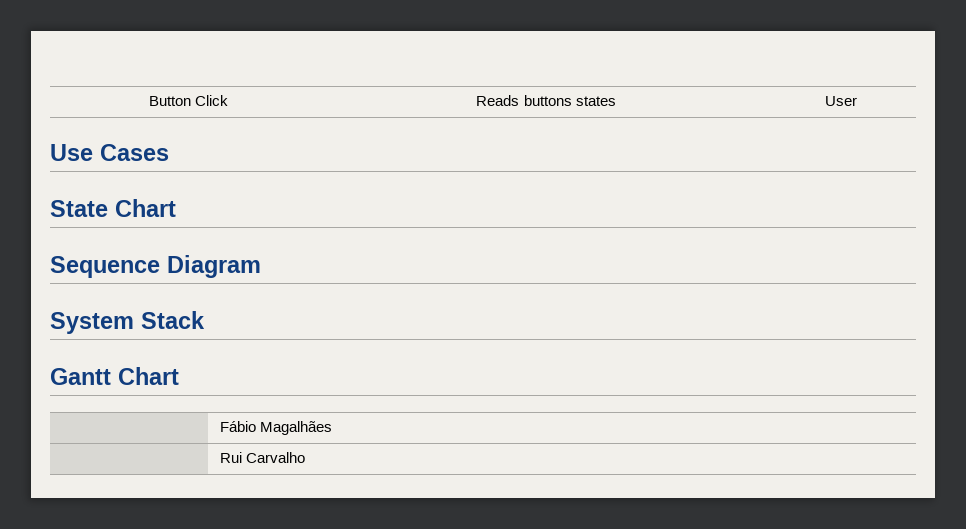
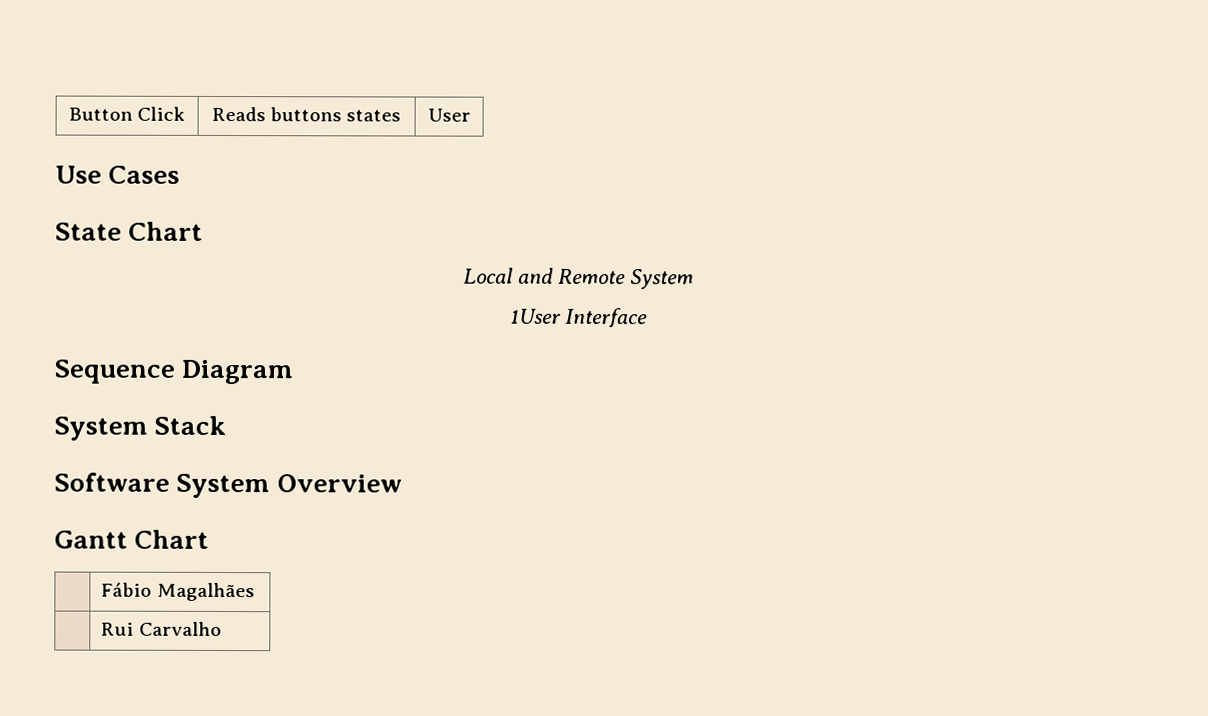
+ Local and Remote System
+ 1User Interface
+ Software System Overview

